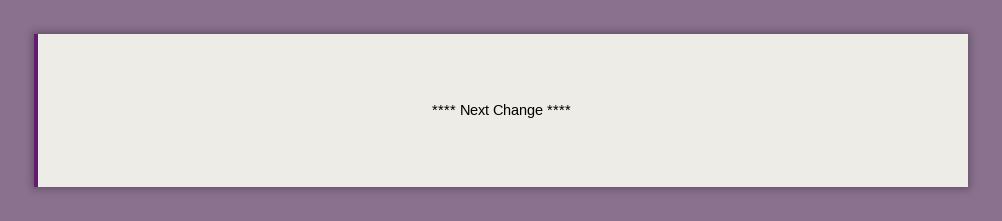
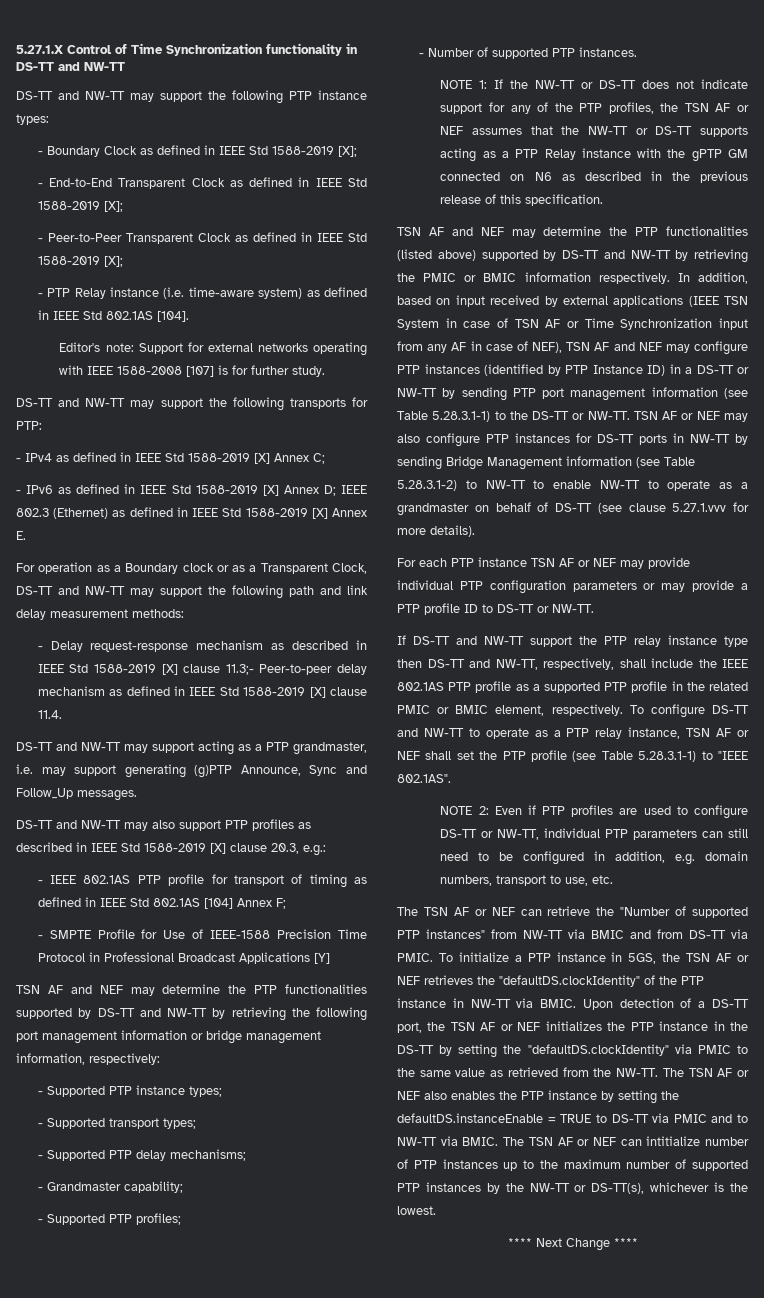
+ 5.27.1.X Control of Time Synchronization functionality in DS-TT and NW-TT
+ DS-TT and NW-TT may support the following PTP instance types:
+ - Boundary Clock as defined in IEEE Std 1588-2019 [X];
+ - End-to-End Transparent Clock as defined in IEEE Std 1588-2019 [X];
+ - Peer-to-Peer Transparent Clock as defined in IEEE Std 1588-2019 [X];
+ - PTP Relay instance (i.e. time-aware system) as defined in IEEE Std 802.1AS [104].
+ Editor's note: Support for external networks operating with IEEE 1588-2008 [107] is for further study.
+ DS-TT and NW-TT may support the following transports for PTP:
+ - IPv4 as defined in IEEE Std 1588-2019 [X] Annex C;
+ - IPv6 as defined in IEEE Std 1588-2019 [X] Annex D; IEEE 802.3 (Ethernet) as defined in IEEE Std 1588-2019 [X] Annex E.
+ For operation as a Boundary clock or as a Transparent Clock, DS-TT and NW-TT may support the following path and link delay measurement methods:
+ - Delay request-response mechanism as described in IEEE Std 1588-2019 [X] clause 11.3;- Peer-to-peer delay mechanism as defined in IEEE Std 1588-2019 [X] clause 11.4.
+ DS-TT and NW-TT may support acting as a PTP grandmaster, i.e. may support generating (g)PTP Announce, Sync and Follow_Up messages.
+ DS-TT and NW-TT may also support PTP profiles as described in IEEE Std 1588-2019 [X] clause 20.3, e.g.:
+ - IEEE 802.1AS PTP profile for transport of timing as defined in IEEE Std 802.1AS [104] Annex F;
+ - SMPTE Profile for Use of IEEE-1588 Precision Time Protocol in Professional Broadcast Applications [Y]
+ TSN AF and NEF may determine the PTP functionalities supported by DS-TT and NW-TT by retrieving the following port management information or bridge management information, respectively:
+ - Supported PTP instance types;
+ - Supported transport types;
+ - Supported PTP delay mechanisms;
+ - Grandmaster capability;
+ - Supported PTP profiles;
+ - Number of supported PTP instances.
+ NOTE 1: If the NW-TT or DS-TT does not indicate support for any of the PTP profiles, the TSN AF or NEF assumes that the NW-TT or DS-TT supports acting as a PTP Relay instance with the gPTP GM connected on N6 as described in the previous release of this specification.
+ TSN AF and NEF may determine the PTP functionalities (listed above) supported by DS-TT and NW-TT by retrieving the PMIC or BMIC information respectively. In addition, based on input received by external applications (IEEE TSN System in case of TSN AF or Time Synchronization input from any AF in case of NEF), TSN AF and NEF may configure PTP instances (identified by PTP Instance ID) in a DS-TT or NW-TT by sending PTP port management information (see Table 5.28.3.1-1) to the DS-TT or NW-TT. TSN AF or NEF may also configure PTP instances for DS-TT ports in NW-TT by sending Bridge Management information (see Table 5.28.3.1-2) to NW-TT to enable NW-TT to operate as a grandmaster on behalf of DS-TT (see clause 5.27.1.vvv for more details).
+ For each PTP instance TSN AF or NEF may provide individual PTP configuration parameters or may provide a PTP profile ID to DS-TT or NW-TT.
+ If DS-TT and NW-TT support the PTP relay instance type then DS-TT and NW-TT, respectively, shall include the IEEE 802.1AS PTP profile as a supported PTP profile in the related PMIC or BMIC element, respectively. To configure DS-TT and NW-TT to operate as a PTP relay instance, TSN AF or NEF shall set the PTP profile (see Table 5.28.3.1-1) to "IEEE 802.1AS".
+ NOTE 2: Even if PTP profiles are used to configure DS-TT or NW-TT, individual PTP parameters can still need to be configured in addition, e.g. domain numbers, transport to use, etc.
+ The TSN AF or NEF can retrieve the "Number of supported PTP instances" from NW-TT via BMIC and from DS-TT via PMIC. To initialize a PTP instance in 5GS, the TSN AF or NEF retrieves the "defaultDS.clockIdentity" of the PTP instance in NW-TT via BMIC. Upon detection of a DS-TT port, the TSN AF or NEF initializes the PTP instance in the DS-TT by setting the "defaultDS.clockIdentity" via PMIC to the same value as retrieved from the NW-TT. The TSN AF or NEF also enables the PTP instance by setting the defaultDS.instanceEnable = TRUE to DS-TT via PMIC and to NW-TT via BMIC. The TSN AF or NEF can intitialize number of PTP instances up to the maximum number of supported PTP instances by the NW-TT or DS-TT(s), whichever is the lowest.

